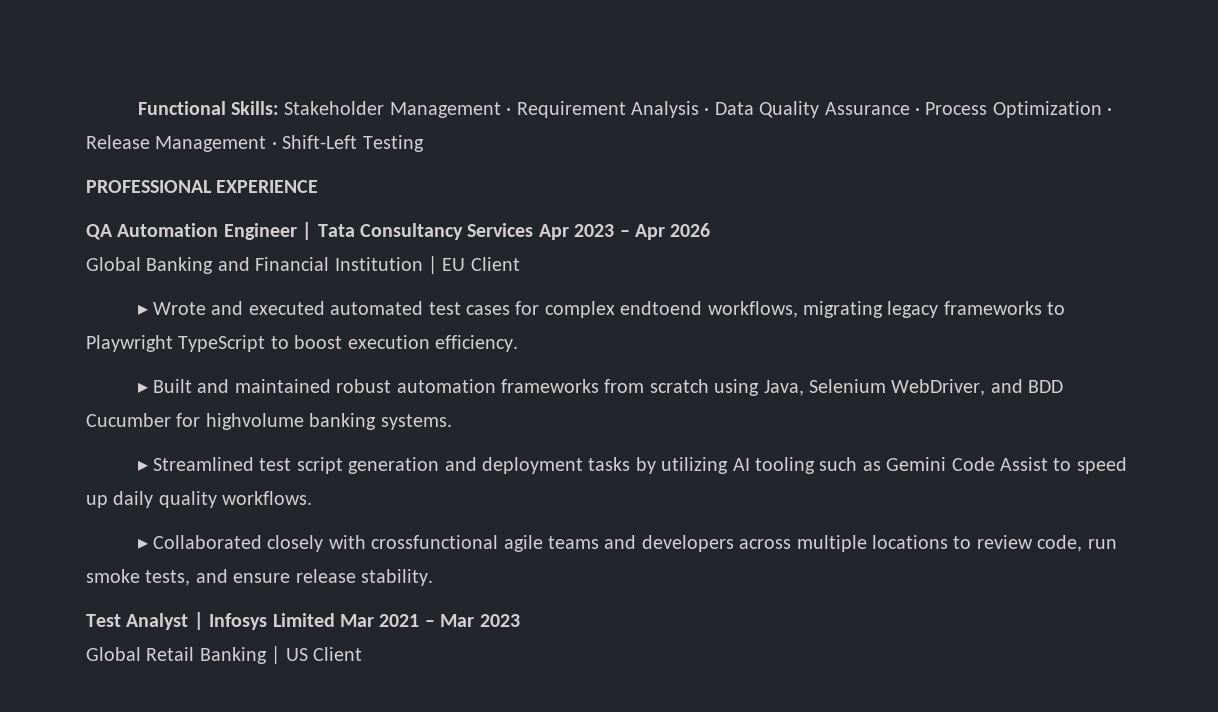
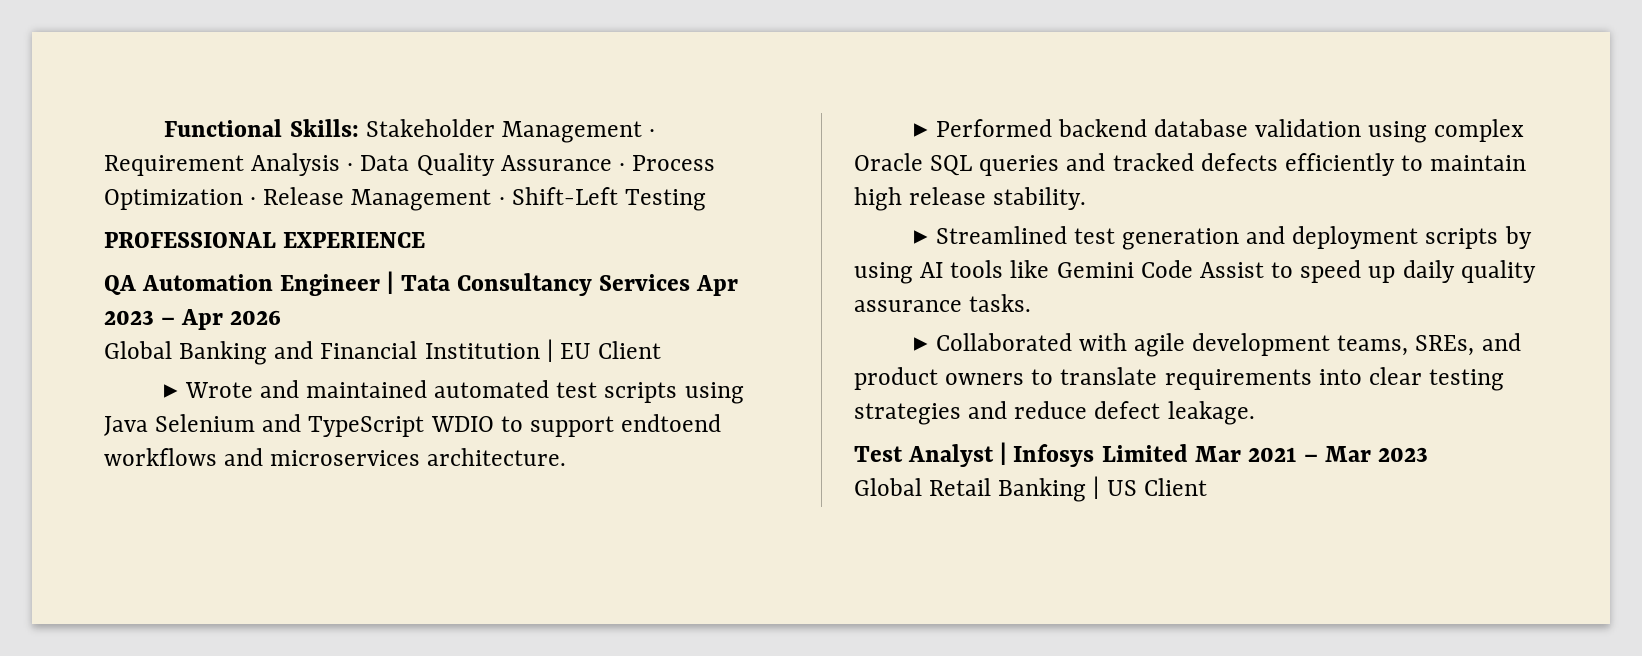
- ▸ Wrote and executed automated test cases for complex endtoend workflows, migrating legacy frameworks to Playwright TypeScript to boost execution efficiency.
- ▸ Built and maintained robust automation frameworks from scratch using Java, Selenium WebDriver, and BDD Cucumber for highvolume banking systems.
+ ▸ Wrote and maintained automated test scripts using Java Selenium and TypeScript WDIO to support endtoend workflows and microservices architecture.
+ ▸ Performed backend database validation using complex Oracle SQL queries and tracked defects efficiently to maintain high release stability.
- ▸ Streamlined test script generation and deployment tasks by utilizing AI tooling such as Gemini Code Assist to speed up daily quality workflows.
+ ▸ Streamlined test generation and deployment scripts by using AI tools like Gemini Code Assist to speed up daily quality assurance tasks.
- ▸ Collaborated closely with crossfunctional agile teams and developers across multiple locations to review code, run smoke tests, and ensure release stability.
+ ▸ Collaborated with agile development teams, SREs, and product owners to translate requirements into clear testing strategies and reduce defect leakage.

